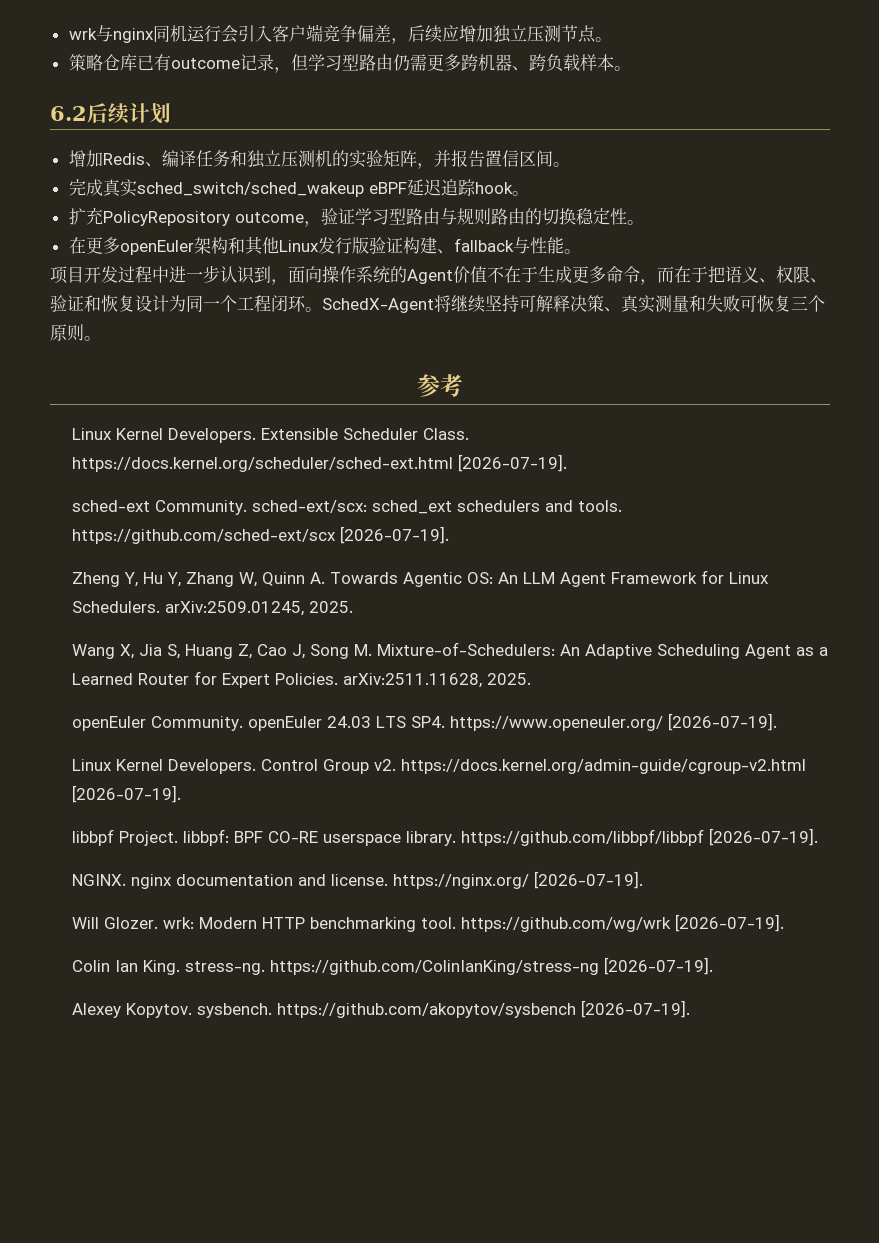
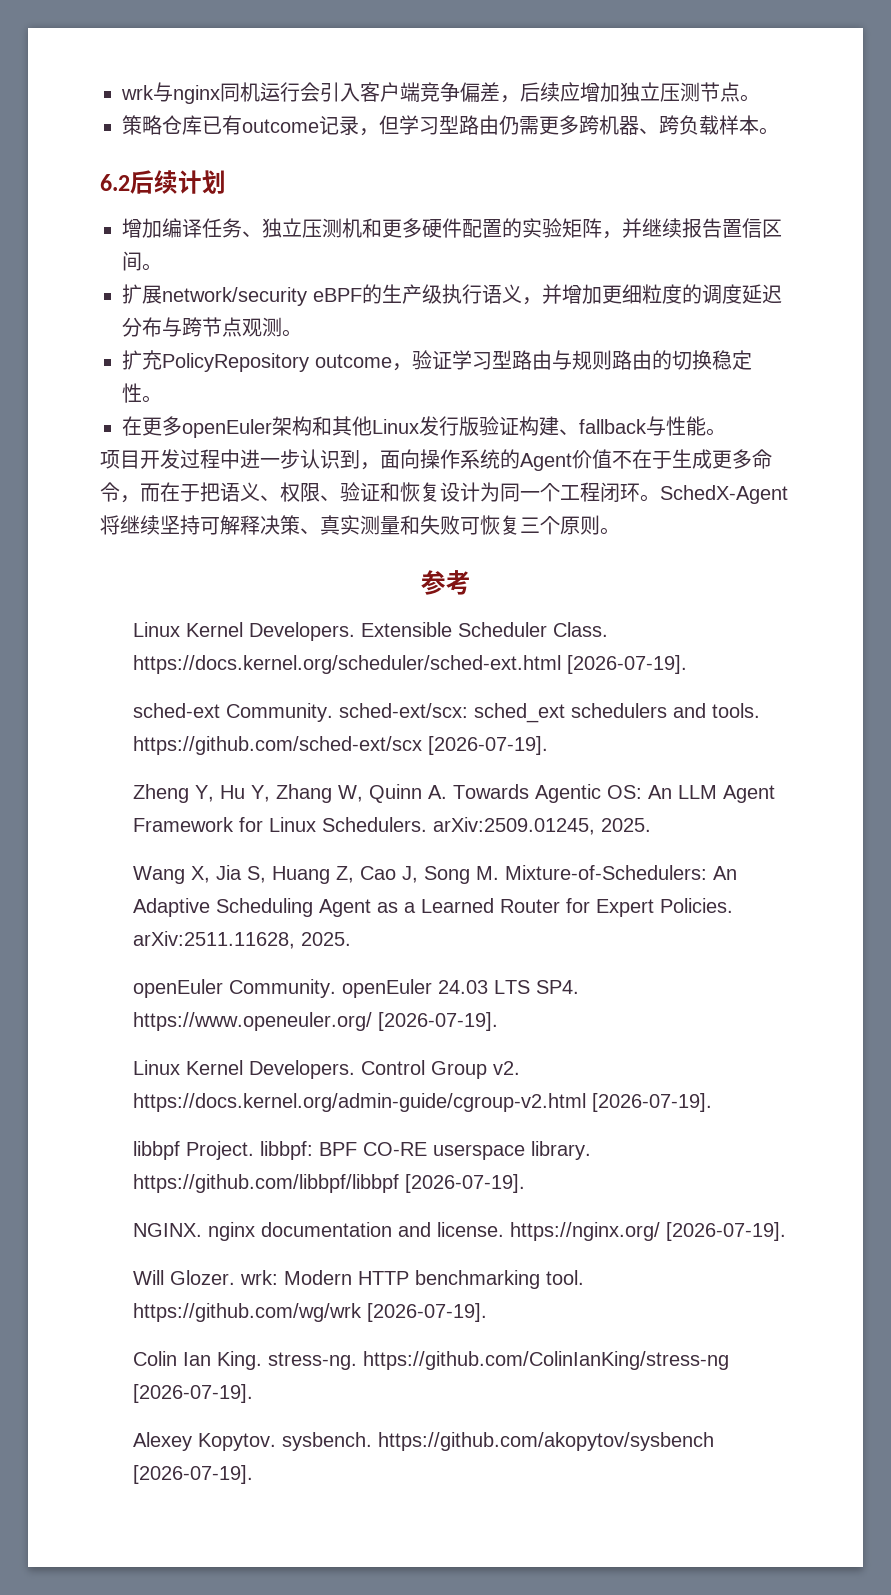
- 增加Redis、编译任务和独立压测机的实验矩阵，并报告置信区间。
+ 增加编译任务、独立压测机和更多硬件配置的实验矩阵，并继续报告置信区间。
- 完成真实sched_switch/sched_wakeup eBPF延迟追踪hook。
+ 扩展network/security eBPF的生产级执行语义，并增加更细粒度的调度延迟分布与跨节点观测。

